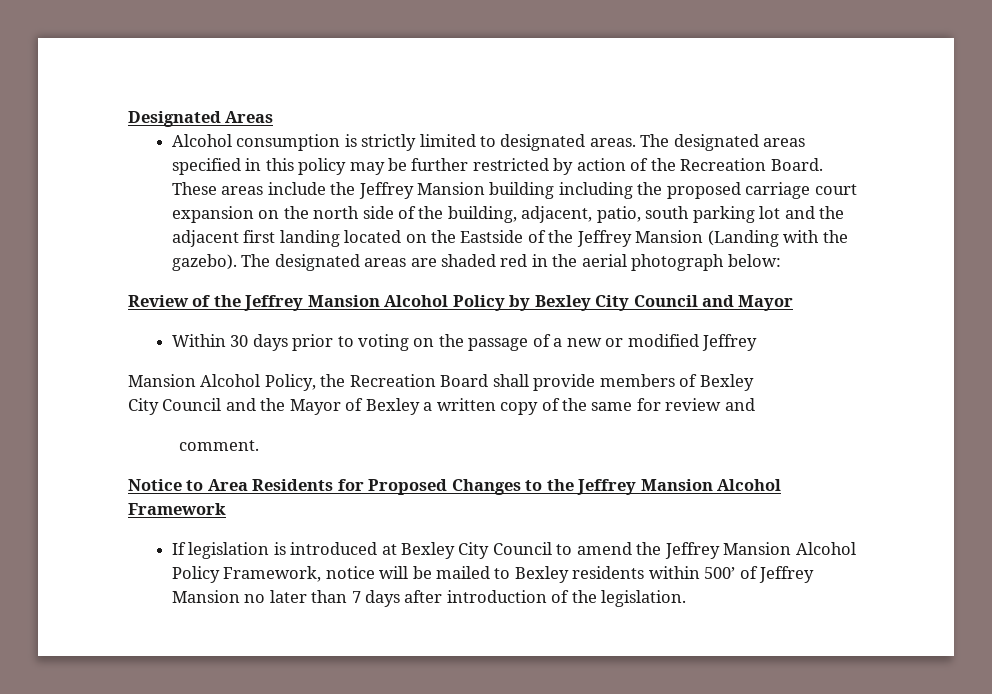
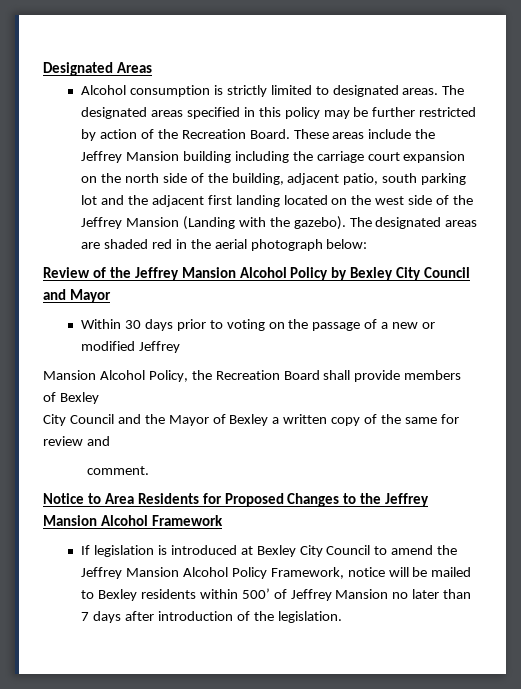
- These areas include the Jeffrey Mansion building including the proposed carriage court expansion on the north side of the building, adjacent, patio, south parking lot and the adjacent first landing located on the Eastside of the Jeffrey Mansion (Landing with the gazebo).
+ These areas include the Jeffrey Mansion building including the carriage court expansion on the north side of the building, adjacent patio, south parking lot and the adjacent first landing located on the west side of the Jeffrey Mansion (Landing with the gazebo).

